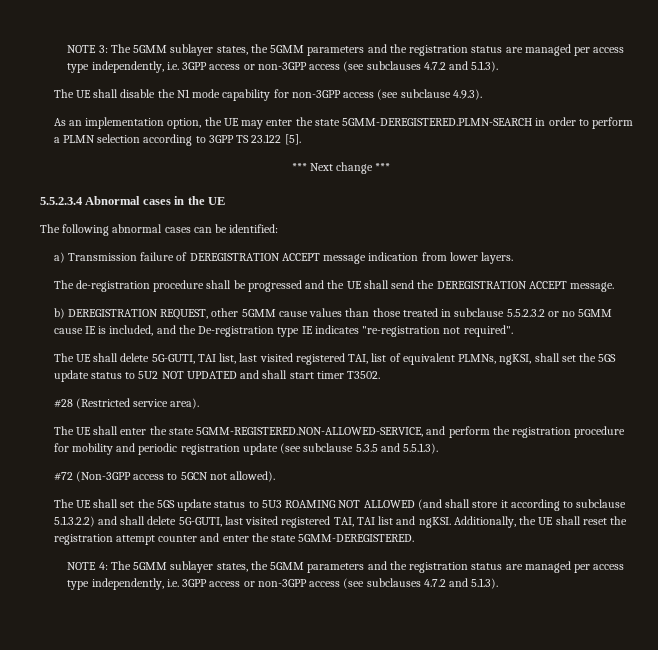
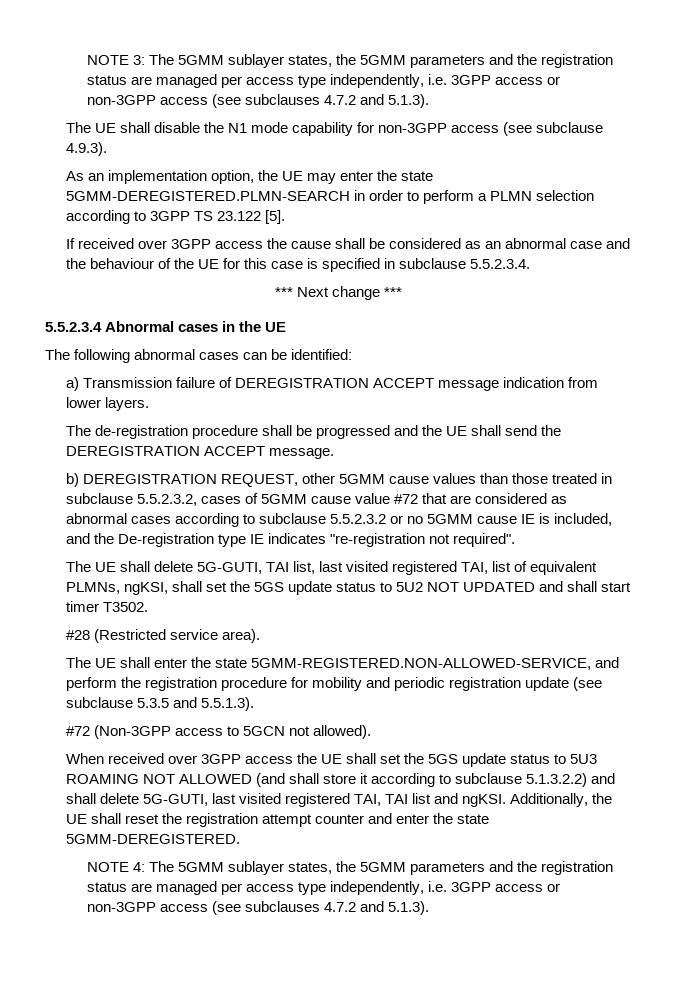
+ If received over 3GPP access the cause shall be considered as an abnormal case and the behaviour of the UE for this case is specified in subclause 5.5.2.3.4.
- b) DEREGISTRATION REQUEST, other 5GMM cause values than those treated in subclause 5.5.2.3.2 or no 5GMM cause IE is included, and the De-registration type IE indicates "re-registration not required".
+ b) DEREGISTRATION REQUEST, other 5GMM cause values than those treated in subclause 5.5.2.3.2, cases of 5GMM cause value #72 that are considered as abnormal cases according to subclause 5.5.2.3.2 or no 5GMM cause IE is included, and the De-registration type IE indicates "re-registration not required".
- The UE shall set the 5GS update status to 5U3 ROAMING NOT ALLOWED (and shall store it according to subclause 5.1.3.2.2) and shall delete 5G-GUTI, last visited registered TAI, TAI list and ngKSI.
+ When received over 3GPP access the UE shall set the 5GS update status to 5U3 ROAMING NOT ALLOWED (and shall store it according to subclause 5.1.3.2.2) and shall delete 5G-GUTI, last visited registered TAI, TAI list and ngKSI.

